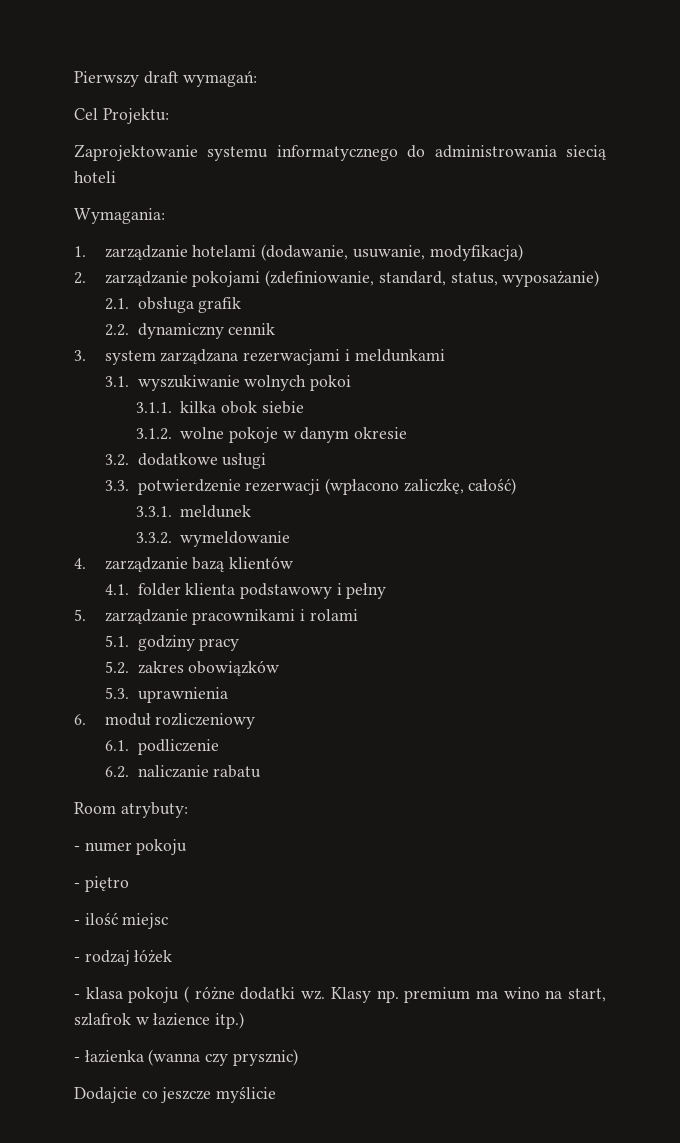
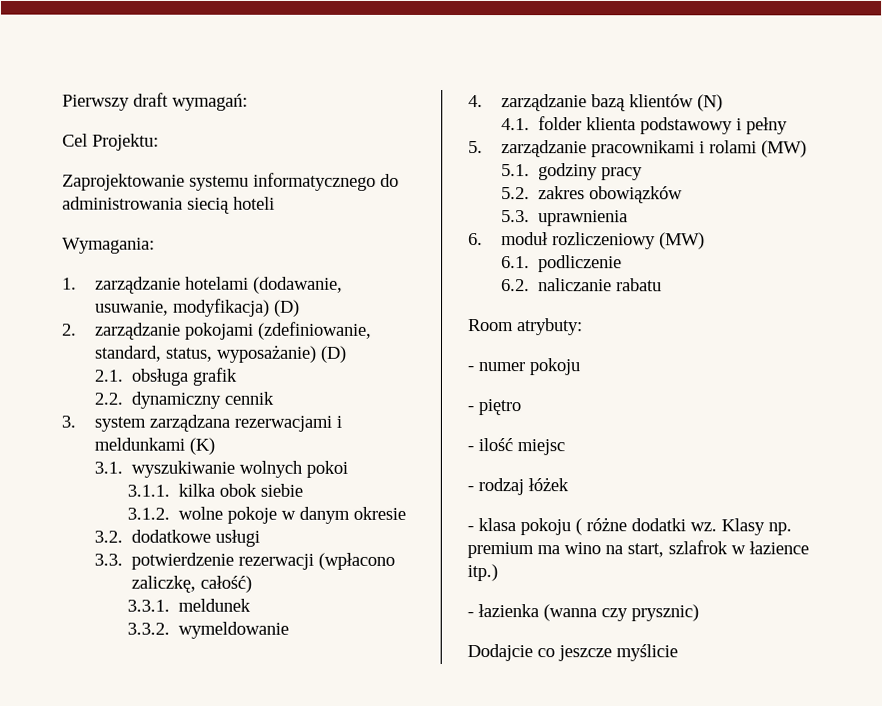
- 1. zarządzanie hotelami (dodawanie, usuwanie, modyfikacja)
+ 1. zarządzanie hotelami (dodawanie, usuwanie, modyfikacja) (D)
- 2. zarządzanie pokojami (zdefiniowanie, standard, status, wyposażanie)
+ 2. zarządzanie pokojami (zdefiniowanie, standard, status, wyposażanie) (D)
- 3. system zarządzana rezerwacjami i meldunkami
+ 3. system zarządzana rezerwacjami i meldunkami (K)
- 4. zarządzanie bazą klientów
+ 4. zarządzanie bazą klientów (N)
- 5. zarządzanie pracownikami i rolami
+ 5. zarządzanie pracownikami i rolami (MW)
- 6. moduł rozliczeniowy
+ 6. moduł rozliczeniowy (MW)

